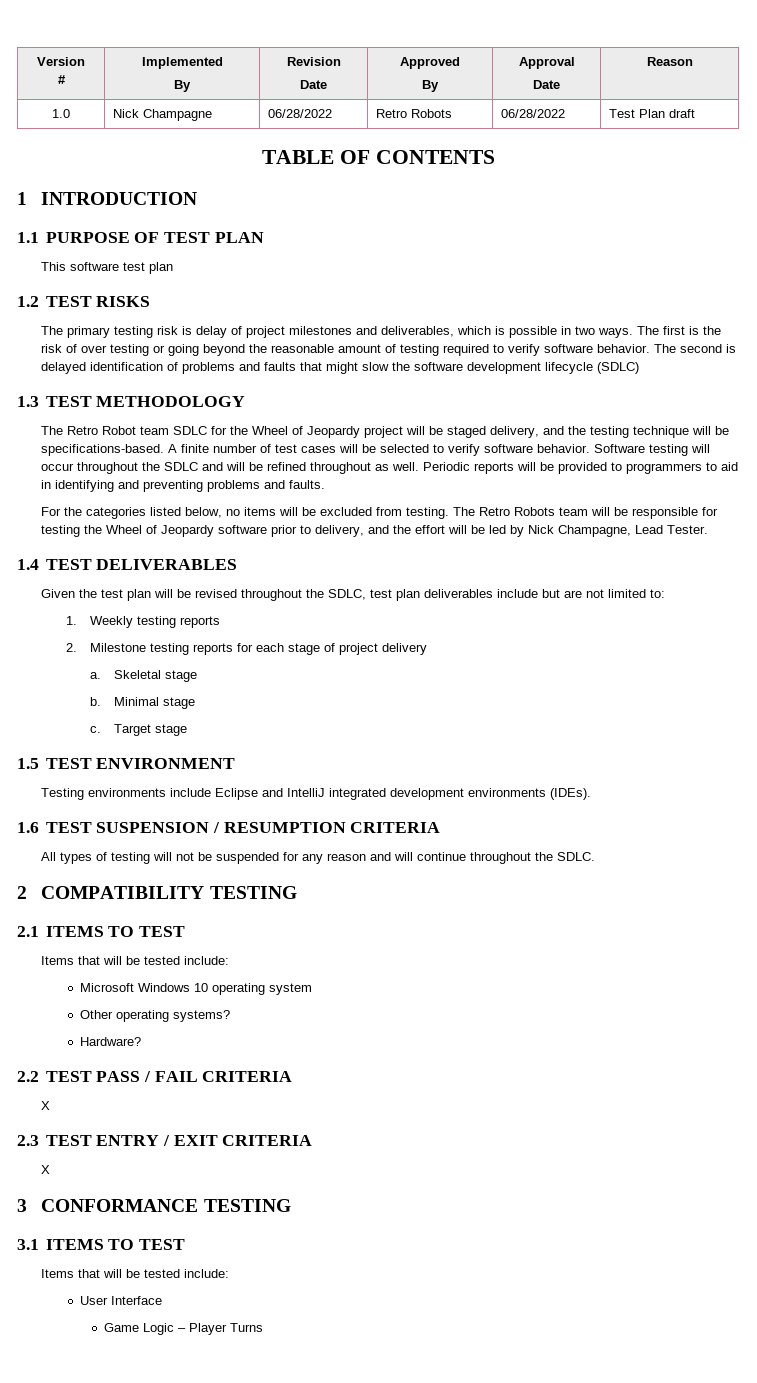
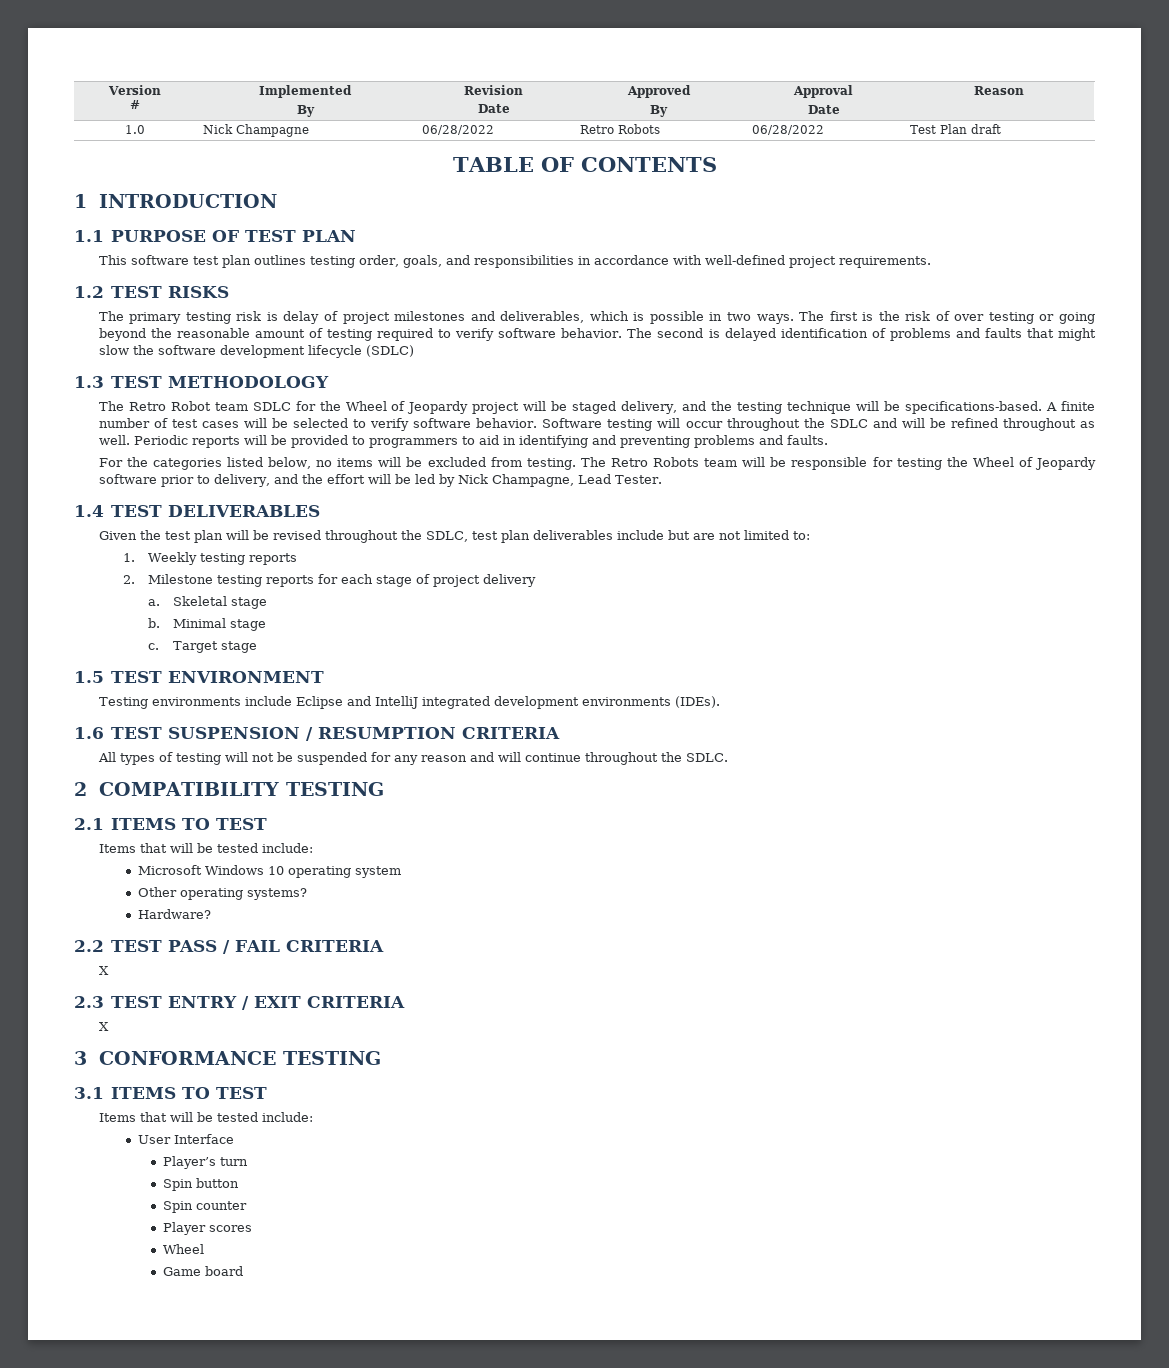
- This software test plan
+ This software test plan outlines testing order, goals, and responsibilities in accordance with well-defined project requirements.
- Game Logic – Player Turns
+ Player’s turn
+ Spin button
+ Spin counter
+ Player scores
+ Wheel
+ Game board

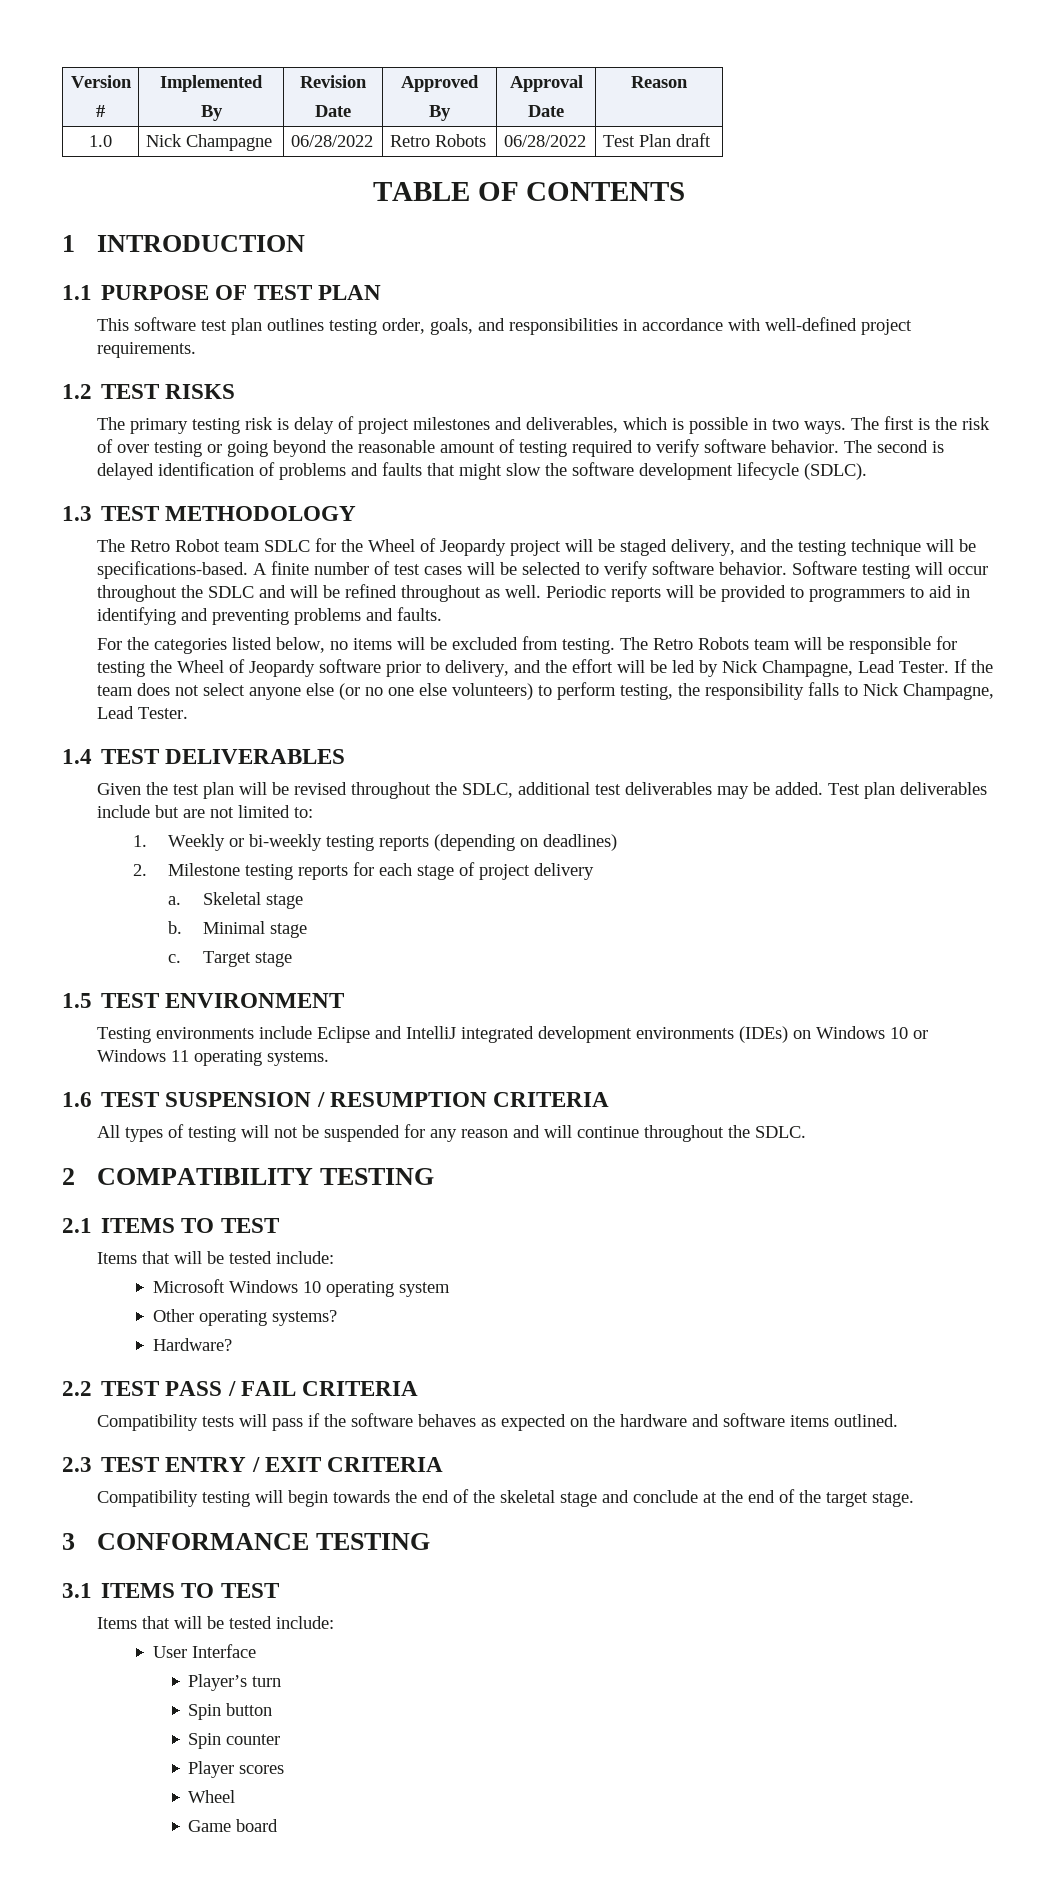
- The second is delayed identification of problems and faults that might slow the software development lifecycle (SDLC)
+ The second is delayed identification of problems and faults that might slow the software development lifecycle (SDLC).
+ If the team does not select anyone else (or no one else volunteers) to perform testing, the responsibility falls to Nick Champagne, Lead Tester.
- Given the test plan will be revised throughout the SDLC, test plan deliverables include but are not limited to:
+ Given the test plan will be revised throughout the SDLC, additional test deliverables may be added. Test plan deliverables include but are not limited to:
- 1. Weekly testing reports
+ 1. Weekly or bi-weekly testing reports (depending on deadlines)
- Testing environments include Eclipse and IntelliJ integrated development environments (IDEs).
+ Testing environments include Eclipse and IntelliJ integrated development environments (IDEs) on Windows 10 or Windows 11 operating systems.
  2.2 TEST PASS / FAIL CRITERIA
- X
+ Compatibility tests will pass if the software behaves as expected on the hardware and software items outlined.
  2.3 TEST ENTRY / EXIT CRITERIA
- X
+ Compatibility testing will begin towards the end of the skeletal stage and conclude at the end of the target stage.

